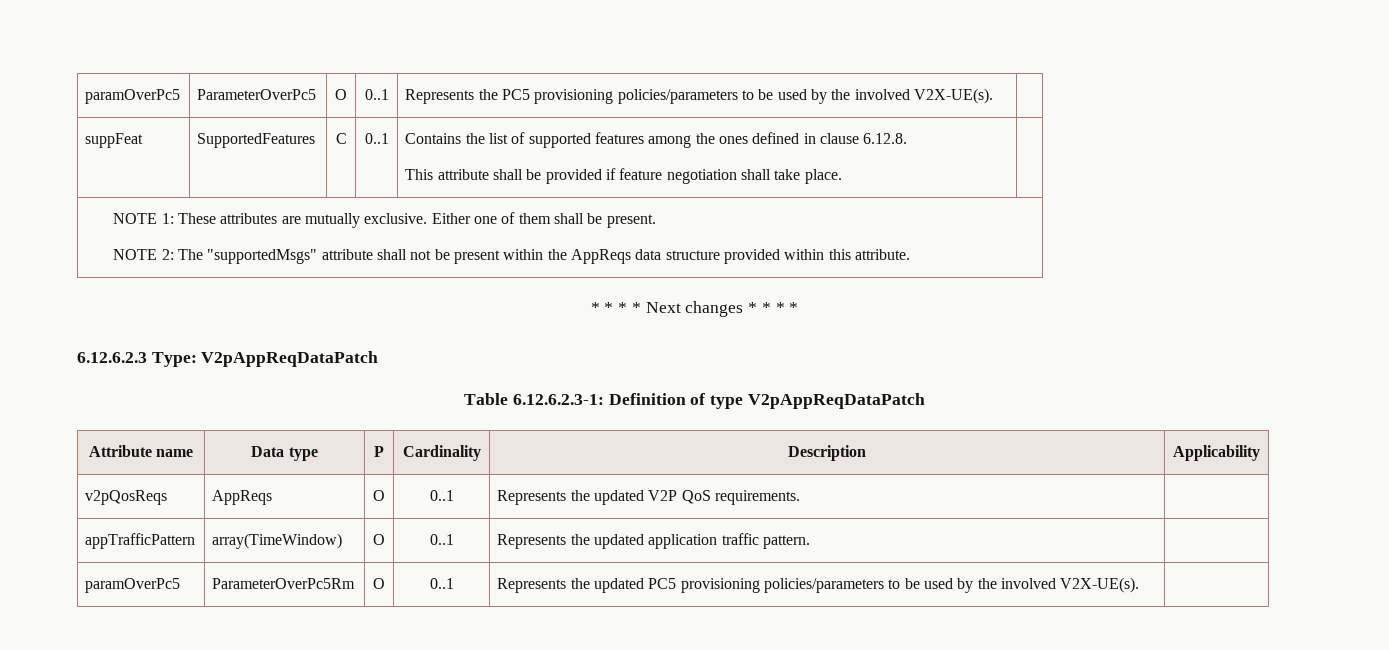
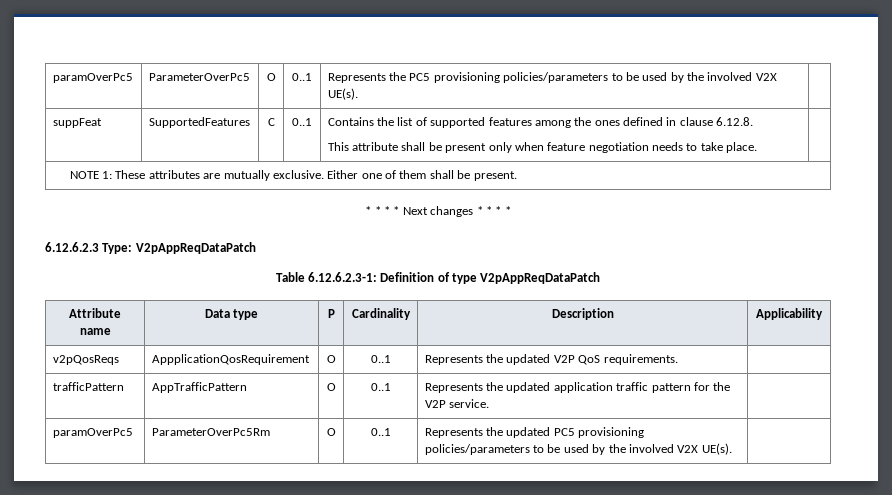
- paramOverPc5 | ParameterOverPc5 | O | 0..1 | Represents the PC5 provisioning policies/parameters to be used by the involved V2X-UE(s). |
+ paramOverPc5 | ParameterOverPc5 | O | 0..1 | Represents the PC5 provisioning policies/parameters to be used by the involved V2X UE(s). |
  suppFeat | SupportedFeatures | C | 0..1 | Contains the list of supported features among the ones defined in clause 6.12.8.
- This attribute shall be provided if feature negotiation shall take place. |
+ This attribute shall be present only when feature negotiation needs to take place. |
  NOTE 1: These attributes are mutually exclusive. Either one of them shall be present.
- NOTE 2: The "supportedMsgs" attribute shall not be present within the AppReqs data structure provided within this attribute.
- v2pQosReqs | AppReqs | O | 0..1 | Represents the updated V2P QoS requirements. |
+ v2pQosReqs | AppplicationQosRequirement | O | 0..1 | Represents the updated V2P QoS requirements. |
- appTrafficPattern | array(TimeWindow) | O | 0..1 | Represents the updated application traffic pattern. |
+ trafficPattern | AppTrafficPattern | O | 0..1 | Represents the updated application traffic pattern for the V2P service. |
- paramOverPc5 | ParameterOverPc5Rm | O | 0..1 | Represents the updated PC5 provisioning policies/parameters to be used by the involved V2X-UE(s). |
+ paramOverPc5 | ParameterOverPc5Rm | O | 0..1 | Represents the updated PC5 provisioning policies/parameters to be used by the involved V2X UE(s). |

